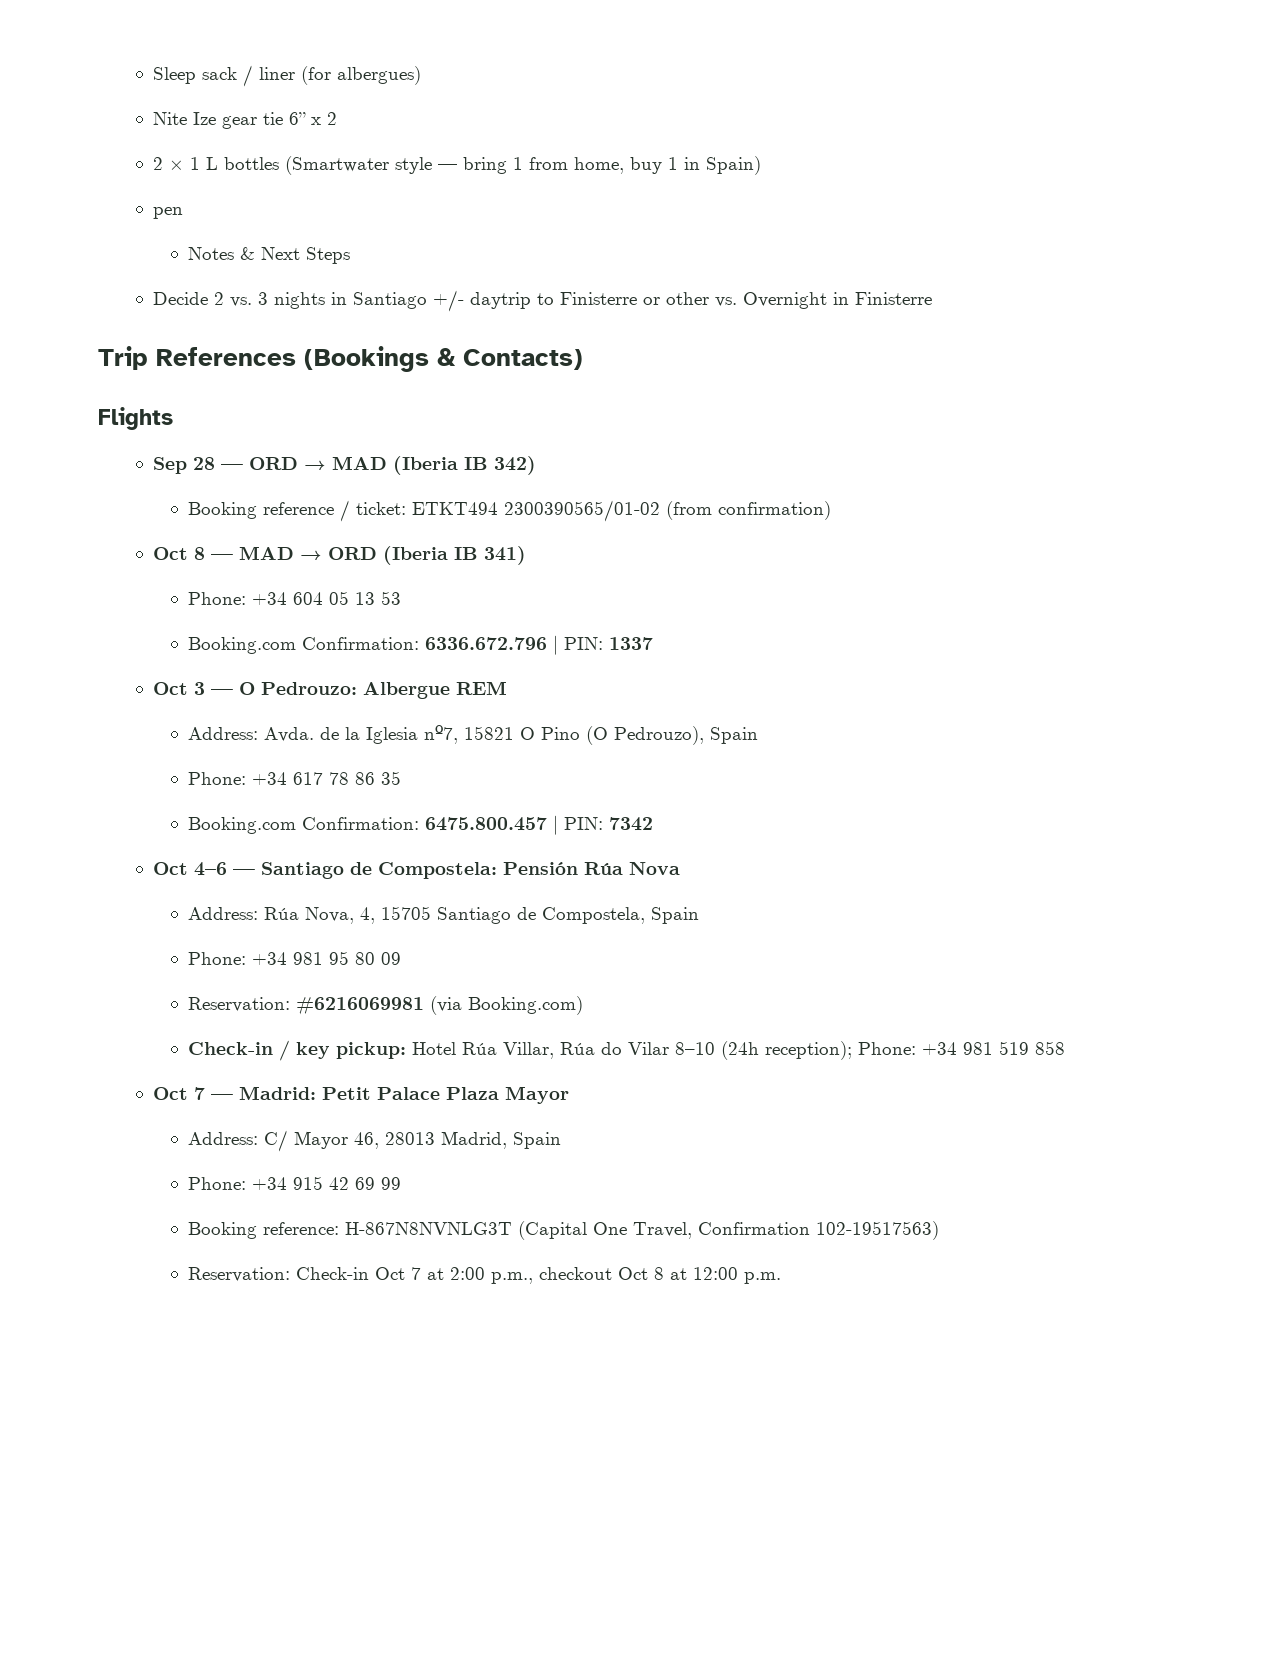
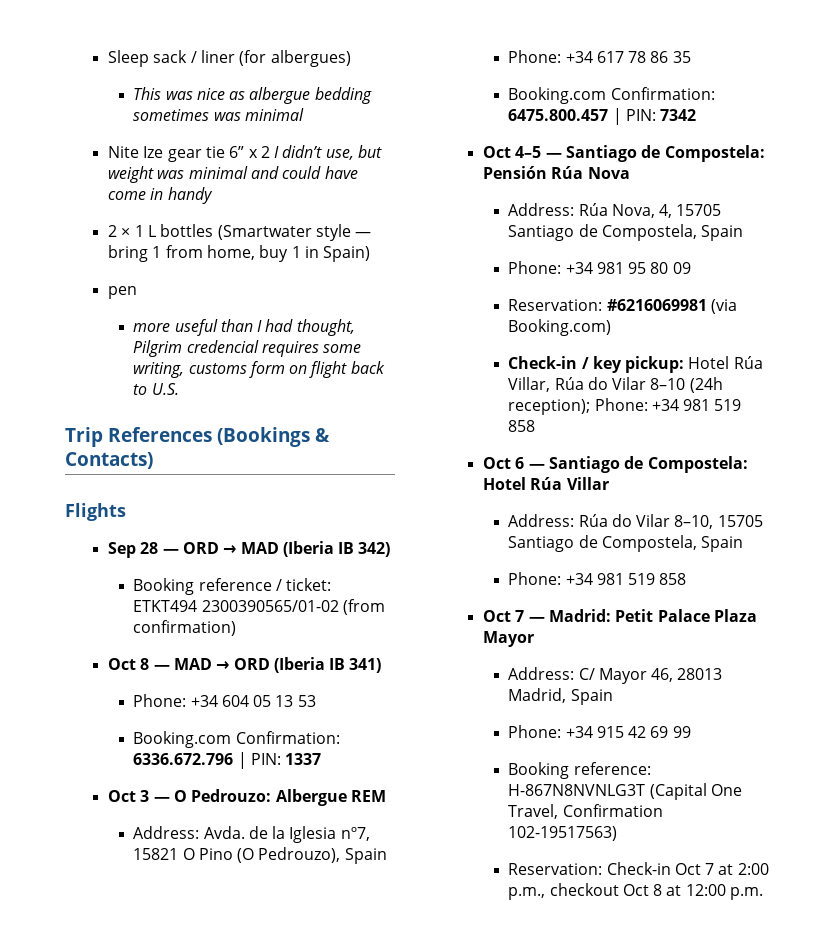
+ This was nice as albergue bedding sometimes was minimal
- Nite Ize gear tie 6” x 2
+ Nite Ize gear tie 6” x 2 I didn’t use, but weight was minimal and could have come in handy
- Notes & Next Steps
- Decide 2 vs. 3 nights in Santiago +/- daytrip to Finisterre or other vs. Overnight in Finisterre
+ more useful than I had thought, Pilgrim credencial requires some writing, customs form on flight back to U.S.
- Oct 4–6 — Santiago de Compostela: Pensión Rúa Nova
+ Oct 4–5 — Santiago de Compostela: Pensión Rúa Nova
+ Oct 6 — Santiago de Compostela: Hotel Rúa Villar
+ Address: Rúa do Vilar 8–10, 15705 Santiago de Compostela, Spain
+ Phone: +34 981 519 858

